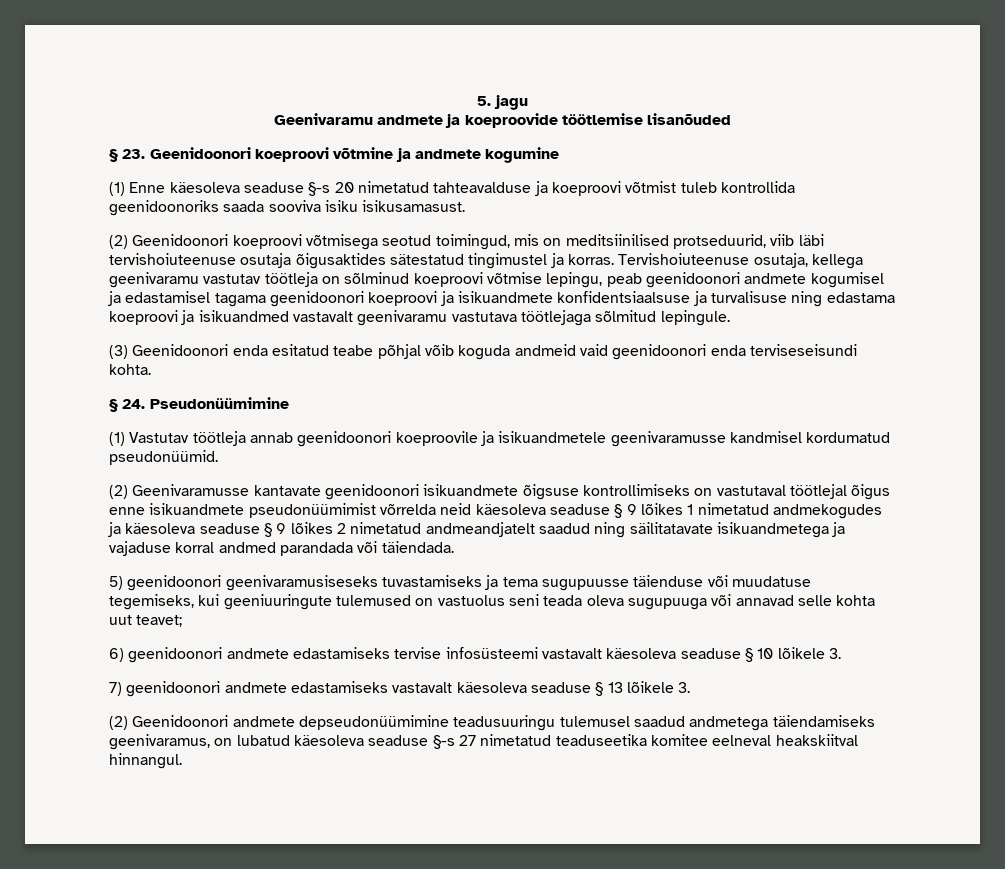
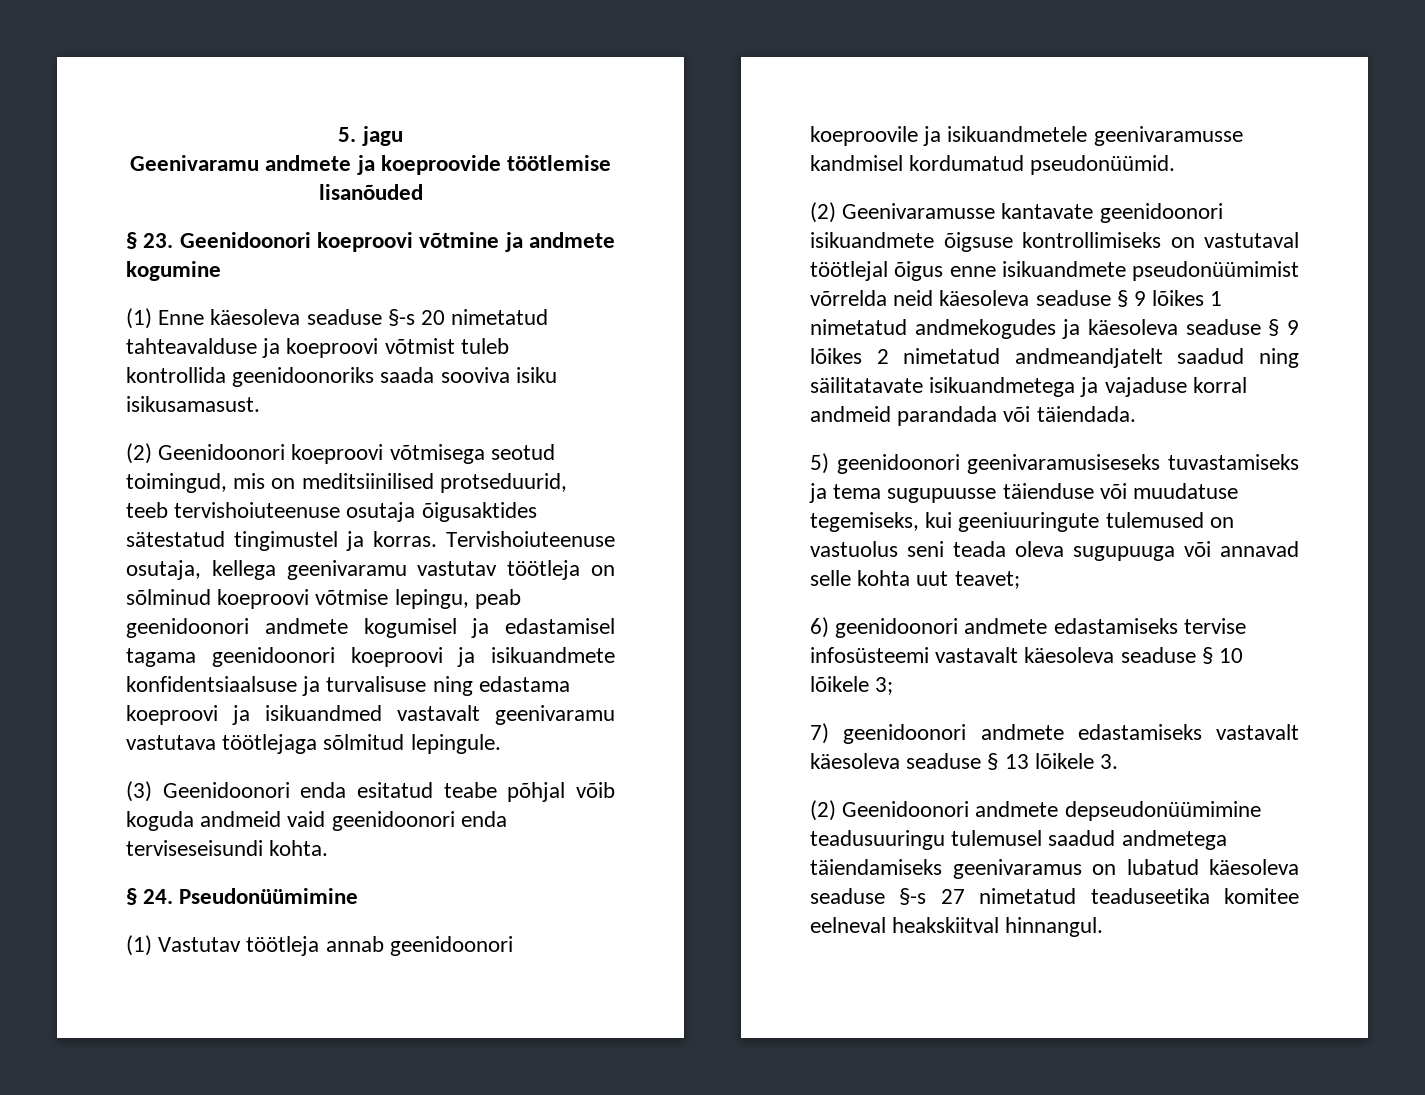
- (2) Geenidoonori koeproovi võtmisega seotud toimingud, mis on meditsiinilised protseduurid, viib läbi tervishoiuteenuse osutaja õigusaktides sätestatud tingimustel ja korras.
+ (2) Geenidoonori koeproovi võtmisega seotud toimingud, mis on meditsiinilised protseduurid, teeb tervishoiuteenuse osutaja õigusaktides sätestatud tingimustel ja korras.
- (2) Geenivaramusse kantavate geenidoonori isikuandmete õigsuse kontrollimiseks on vastutaval töötlejal õigus enne isikuandmete pseudonüümimist võrrelda neid käesoleva seaduse § 9 lõikes 1 nimetatud andmekogudes ja käesoleva seaduse § 9 lõikes 2 nimetatud andmeandjatelt saadud ning säilitatavate isikuandmetega ja vajaduse korral andmed parandada või täiendada.
+ (2) Geenivaramusse kantavate geenidoonori isikuandmete õigsuse kontrollimiseks on vastutaval töötlejal õigus enne isikuandmete pseudonüümimist võrrelda neid käesoleva seaduse § 9 lõikes 1 nimetatud andmekogudes ja käesoleva seaduse § 9 lõikes 2 nimetatud andmeandjatelt saadud ning säilitatavate isikuandmetega ja vajaduse korral andmeid parandada või täiendada.
- 6) geenidoonori andmete edastamiseks tervise infosüsteemi vastavalt käesoleva seaduse § 10 lõikele 3.
+ 6) geenidoonori andmete edastamiseks tervise infosüsteemi vastavalt käesoleva seaduse § 10 lõikele 3;
- (2) Geenidoonori andmete depseudonüümimine teadusuuringu tulemusel saadud andmetega täiendamiseks geenivaramus, on lubatud käesoleva seaduse §-s 27 nimetatud teaduseetika komitee eelneval heakskiitval hinnangul.
+ (2) Geenidoonori andmete depseudonüümimine teadusuuringu tulemusel saadud andmetega täiendamiseks geenivaramus on lubatud käesoleva seaduse §-s 27 nimetatud teaduseetika komitee eelneval heakskiitval hinnangul.

